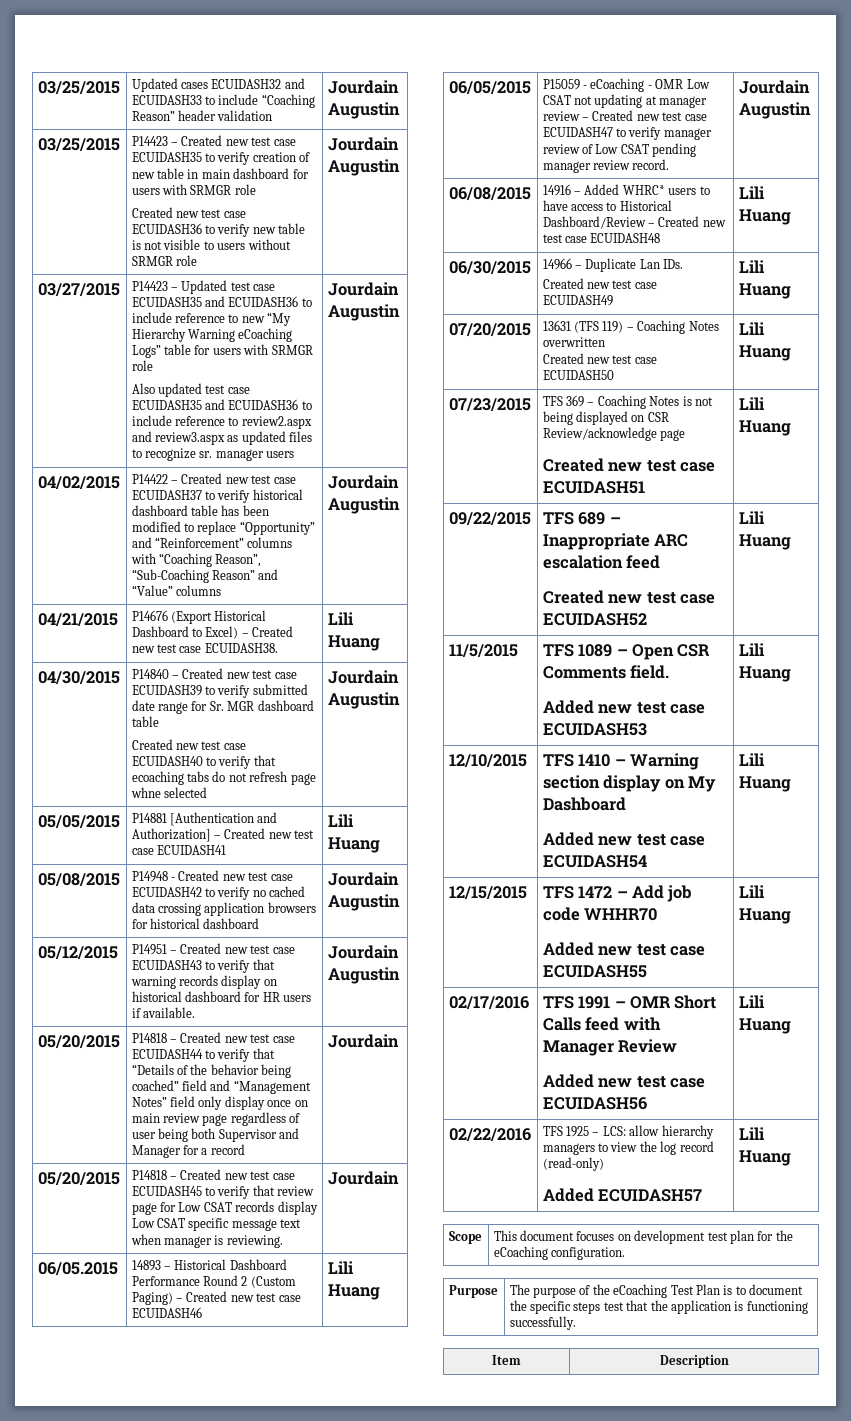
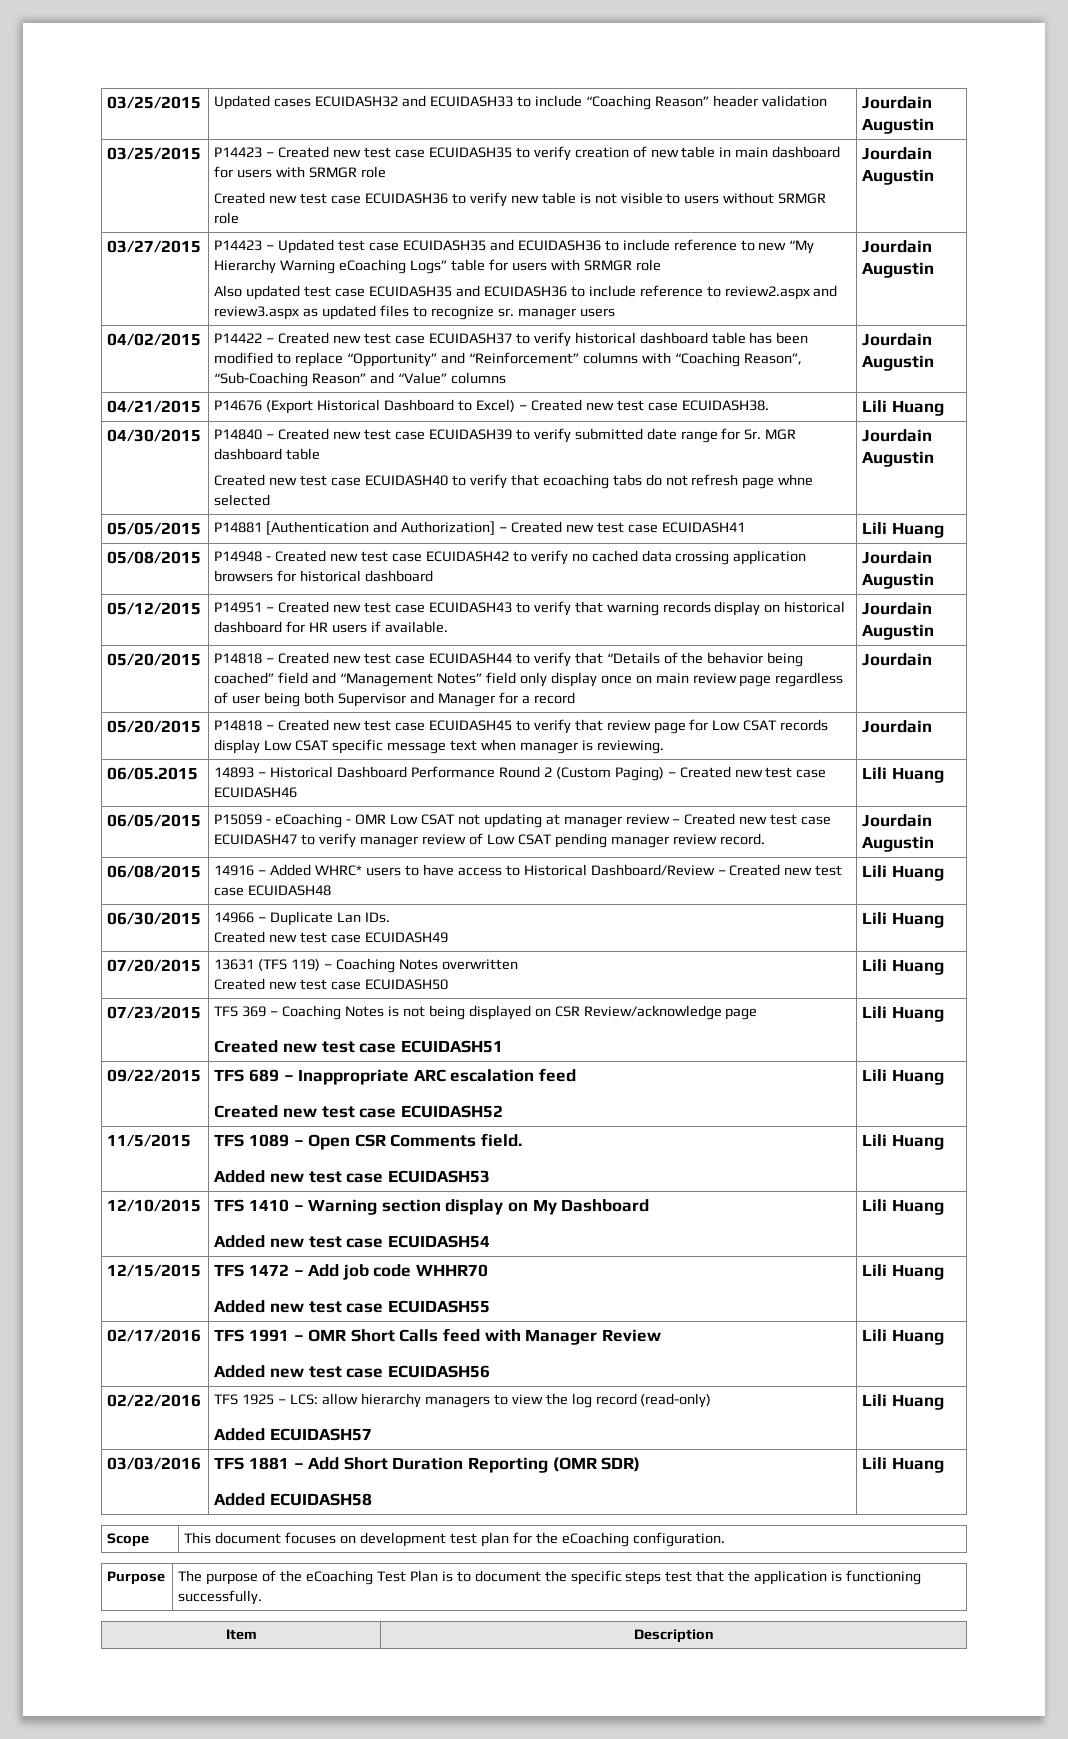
+ 03/03/2016 | TFS 1881 – Add Short Duration Reporting (OMR SDR)
+ Added ECUIDASH58 | Lili Huang

